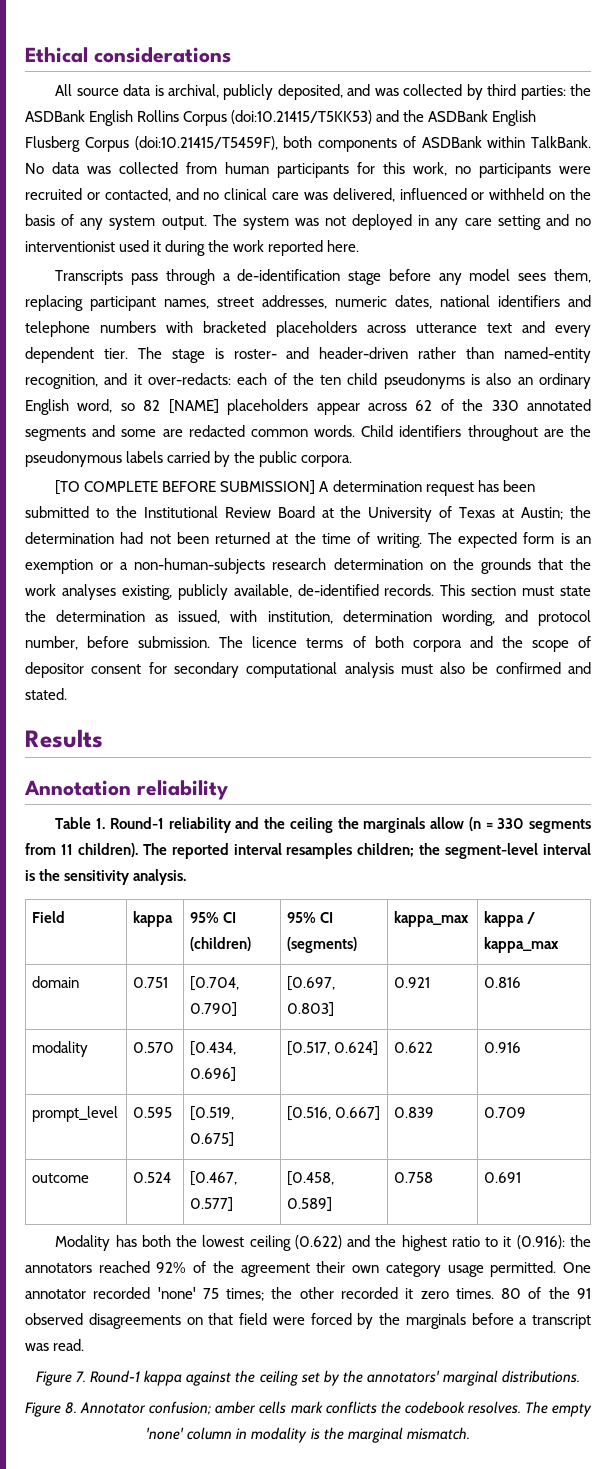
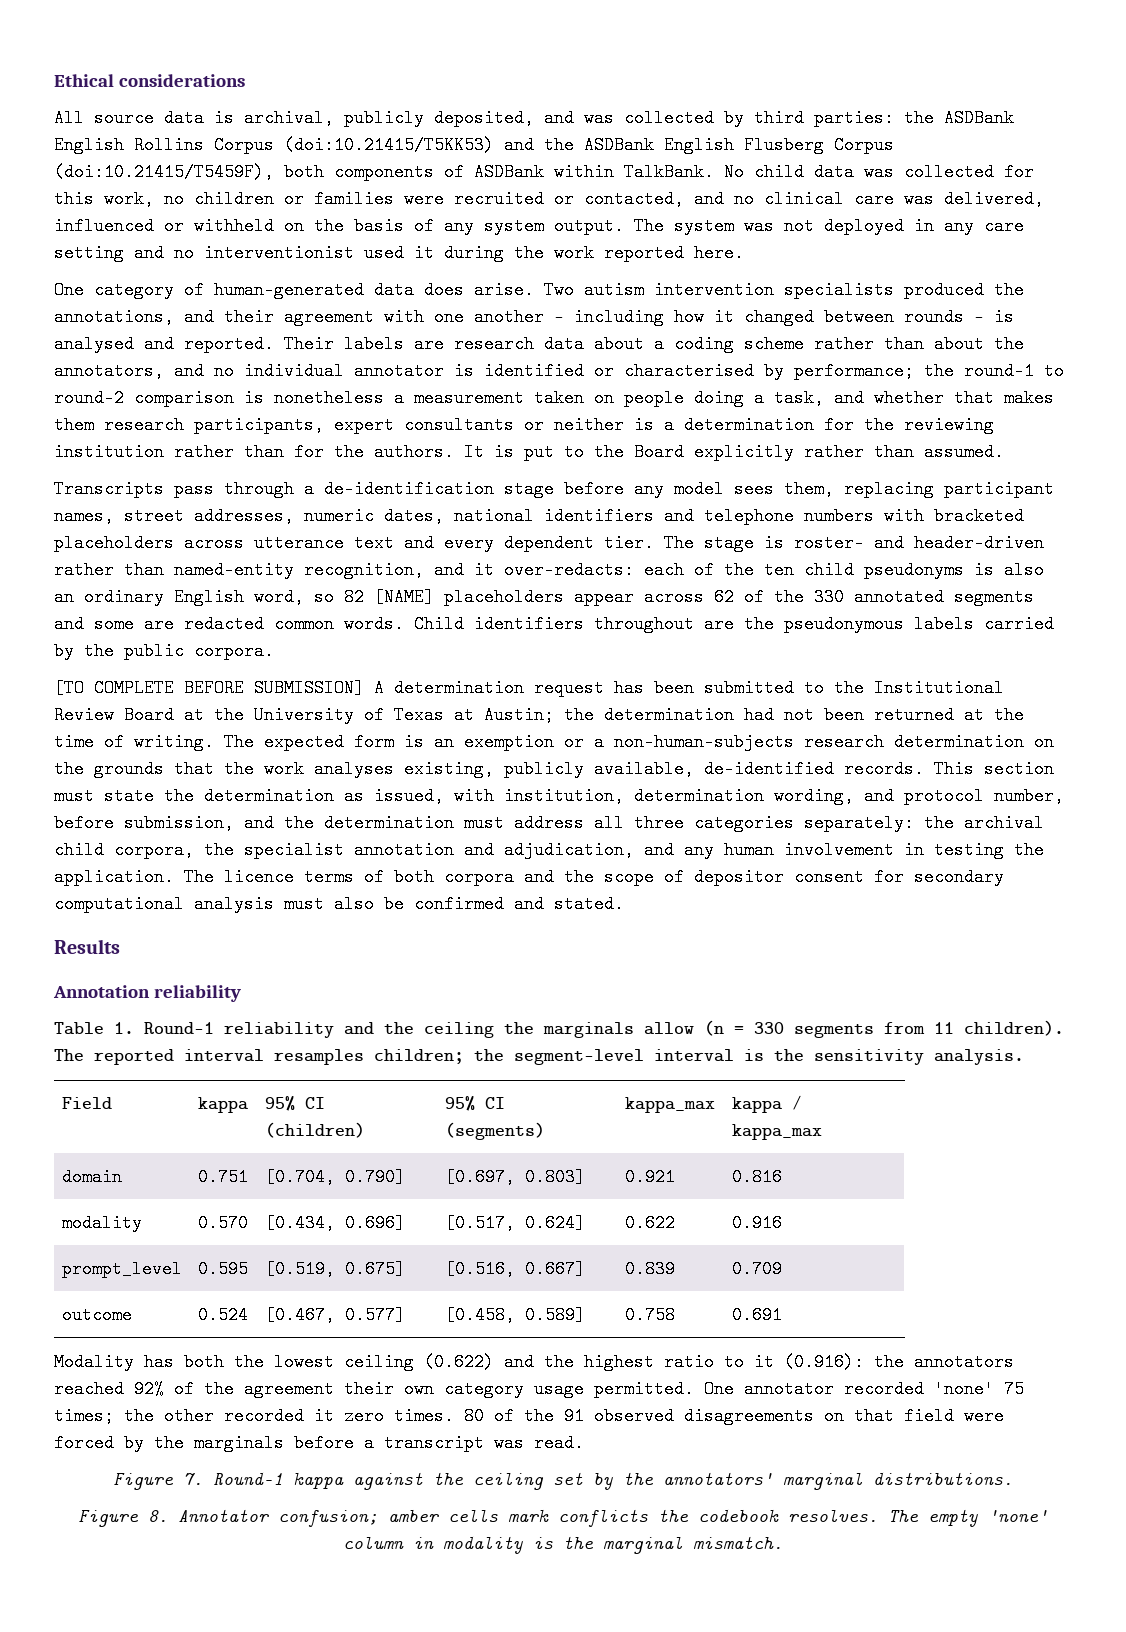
- No data was collected from human participants for this work, no participants were recruited or contacted, and no clinical care was delivered, influenced or withheld on the basis of any system output.
+ No child data was collected for this work, no children or families were recruited or contacted, and no clinical care was delivered, influenced or withheld on the basis of any system output.
+ One category of human-generated data does arise. Two autism intervention specialists produced the annotations, and their agreement with one another — including how it changed between rounds — is analysed and reported. Their labels are research data about a coding scheme rather than about the annotators, and no individual annotator is identified or characterised by performance; the round-1 to round-2 comparison is nonetheless a measurement taken on people doing a task, and whether that makes them research participants, expert consultants or neither is a determination for the reviewing institution rather than for the authors. It is put to the Board explicitly rather than assumed.
- This section must state the determination as issued, with institution, determination wording, and protocol number, before submission.
+ This section must state the determination as issued, with institution, determination wording, and protocol number, before submission, and the determination must address all three categories separately: the archival child corpora, the specialist annotation and adjudication, and any human involvement in testing the application.

